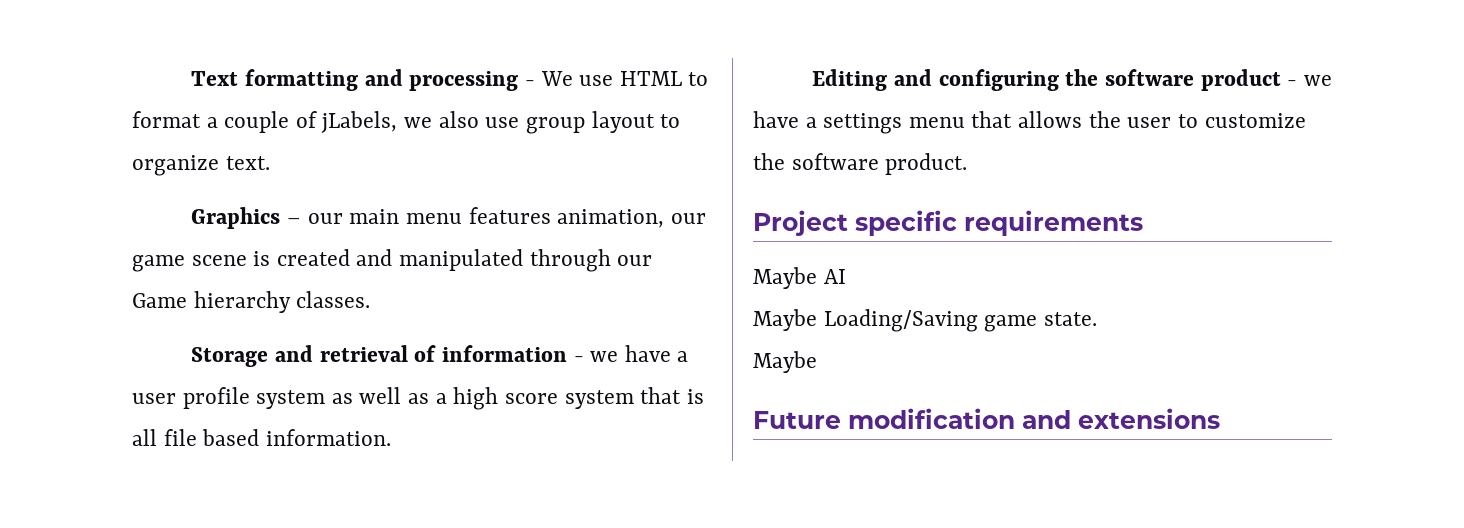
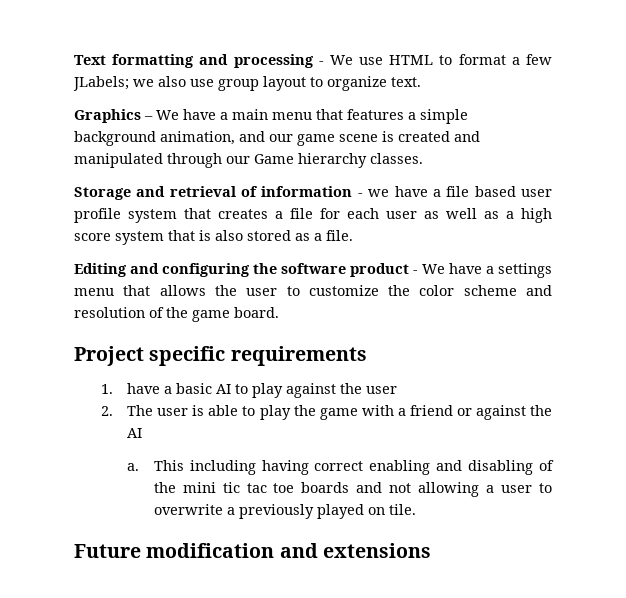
- Text formatting and processing - We use HTML to format a couple of jLabels, we also use group layout to organize text.
+ Text formatting and processing - We use HTML to format a few JLabels; we also use group layout to organize text.
- Graphics – our main menu features animation, our game scene is created and manipulated through our Game hierarchy classes.
+ Graphics – We have a main menu that features a simple background animation, and our game scene is created and manipulated through our Game hierarchy classes.
- Storage and retrieval of information - we have a user profile system as well as a high score system that is all file based information.
+ Storage and retrieval of information - we have a file based user profile system that creates a file for each user as well as a high score system that is also stored as a file.
- Editing and configuring the software product - we have a settings menu that allows the user to customize the software product.
+ Editing and configuring the software product - We have a settings menu that allows the user to customize the color scheme and resolution of the game board.
  Project specific requirements
- Maybe AI
- Maybe Loading/Saving game state.
- Maybe
+ 1. have a basic AI to play against the user
+ 2. The user is able to play the game with a friend or against the AI
+ a. This including having correct enabling and disabling of the mini tic tac toe boards and not allowing a user to overwrite a previously played on tile.

